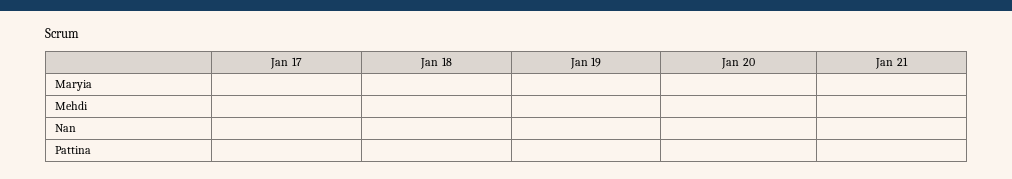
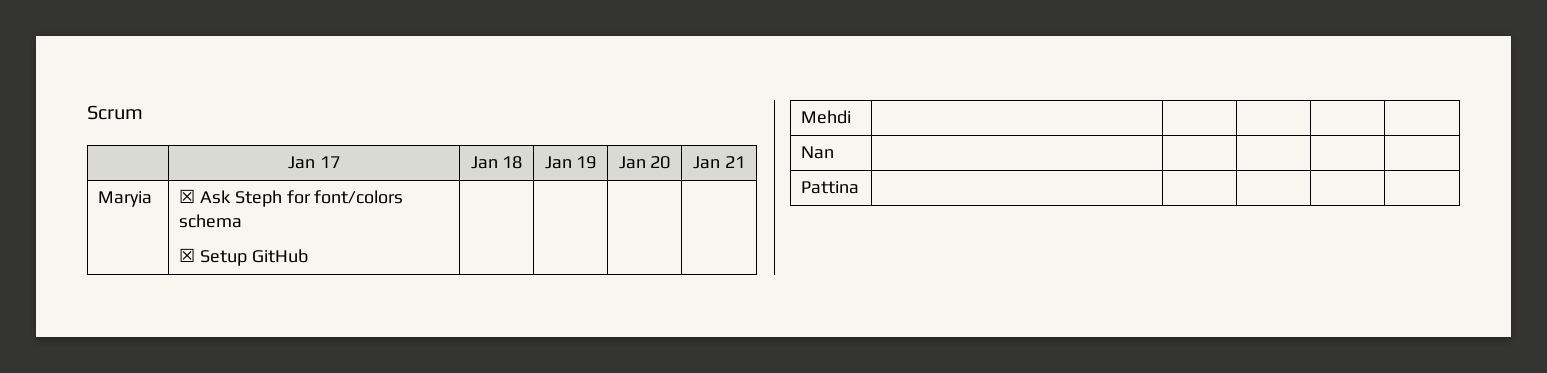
- Maryia | | | | |
+ Maryia | ☒ Ask Steph for font/colors schema
+ ☒ Setup GitHub | | | |

